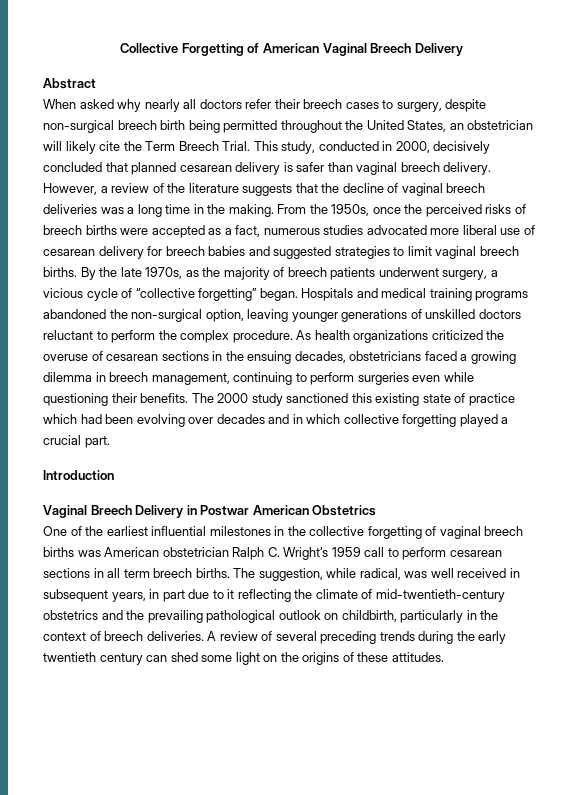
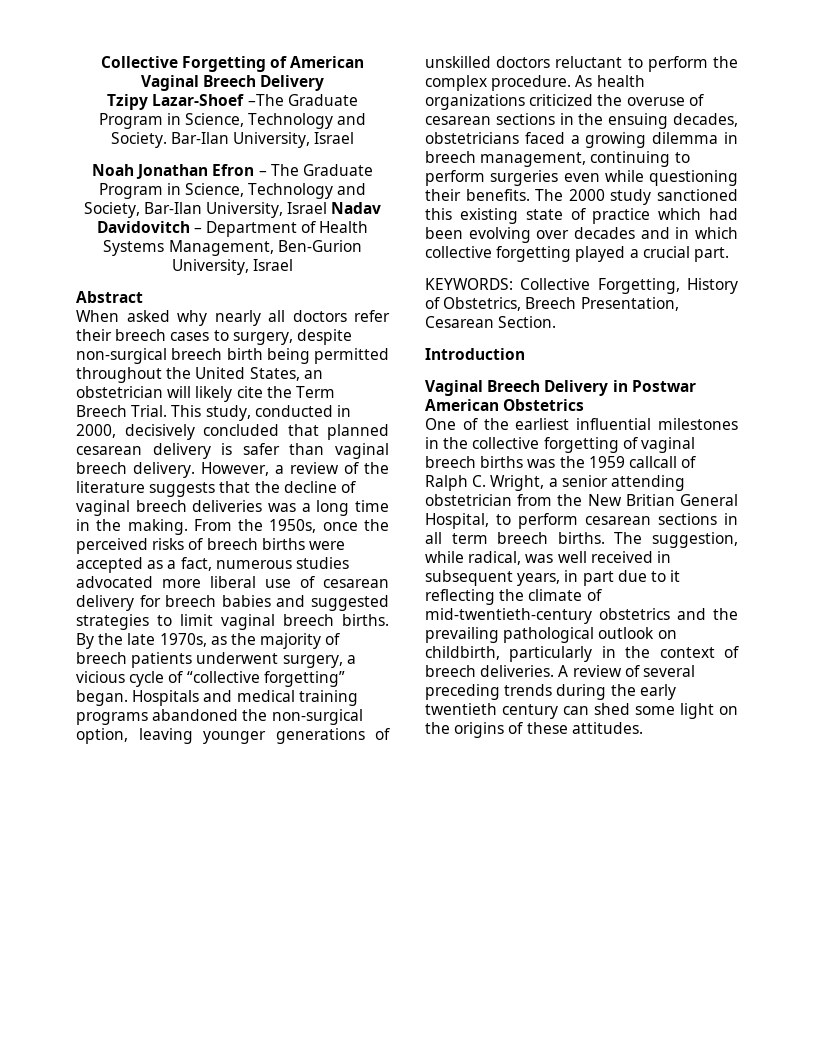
+ Tzipy Lazar-Shoef –The Graduate Program in Science, Technology and Society. Bar-Ilan University, Israel
+ Noah Jonathan Efron – The Graduate Program in Science, Technology and Society, Bar-Ilan University, Israel Nadav Davidovitch – Department of Health Systems Management, Ben-Gurion University, Israel
+ KEYWORDS: Collective Forgetting, History of Obstetrics, Breech Presentation, Cesarean Section.
- One of the earliest influential milestones in the collective forgetting of vaginal breech births was American obstetrician Ralph C. Wright’s 1959 call to perform cesarean sections in all term breech births.
+ One of the earliest influential milestones in the collective forgetting of vaginal breech births was the 1959 callcall of Ralph C. Wright, a senior attending obstetrician from the New Britian General Hospital, to perform cesarean sections in all term breech births.

